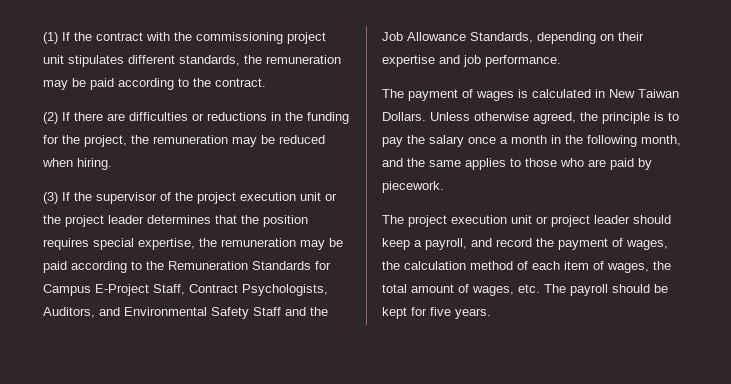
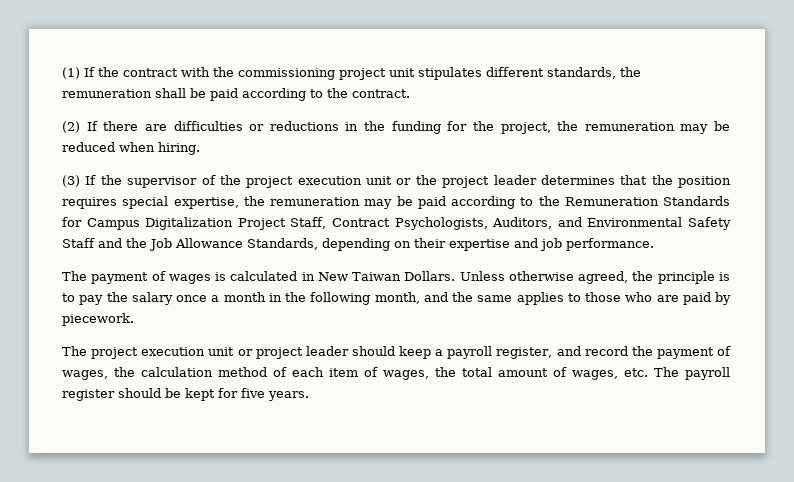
- (1) If the contract with the commissioning project unit stipulates different standards, the remuneration may be paid according to the contract.
+ (1) If the contract with the commissioning project unit stipulates different standards, the remuneration shall be paid according to the contract.
- (3) If the supervisor of the project execution unit or the project leader determines that the position requires special expertise, the remuneration may be paid according to the Remuneration Standards for Campus E-Project Staff, Contract Psychologists, Auditors, and Environmental Safety Staff and the Job Allowance Standards, depending on their expertise and job performance.
+ (3) If the supervisor of the project execution unit or the project leader determines that the position requires special expertise, the remuneration may be paid according to the Remuneration Standards for Campus Digitalization Project Staff, Contract Psychologists, Auditors, and Environmental Safety Staff and the Job Allowance Standards, depending on their expertise and job performance.
- The project execution unit or project leader should keep a payroll, and record the payment of wages, the calculation method of each item of wages, the total amount of wages, etc. The payroll should be kept for five years.
+ The project execution unit or project leader should keep a payroll register, and record the payment of wages, the calculation method of each item of wages, the total amount of wages, etc. The payroll register should be kept for five years.

